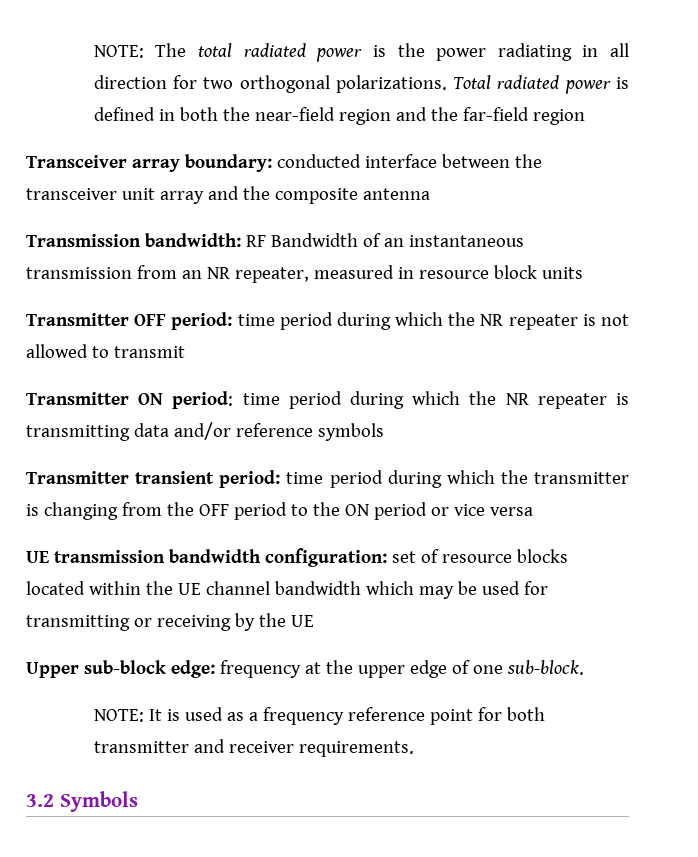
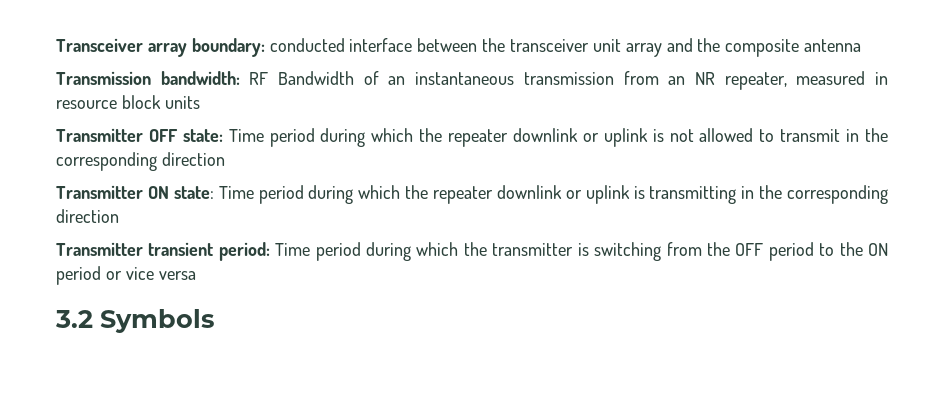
- NOTE: The total radiated power is the power radiating in all direction for two orthogonal polarizations. Total radiated power is defined in both the near-field region and the far-field region
- Transmitter OFF period: time period during which the NR repeater is not allowed to transmit
+ Transmitter OFF state: Time period during which the repeater downlink or uplink is not allowed to transmit in the corresponding direction
- Transmitter ON period: time period during which the NR repeater is transmitting data and/or reference symbols
+ Transmitter ON state: Time period during which the repeater downlink or uplink is transmitting in the corresponding direction
- Transmitter transient period: time period during which the transmitter is changing from the OFF period to the ON period or vice versa
+ Transmitter transient period: Time period during which the transmitter is switching from the OFF period to the ON period or vice versa
- UE transmission bandwidth configuration: set of resource blocks located within the UE channel bandwidth which may be used for transmitting or receiving by the UE
- Upper sub-block edge: frequency at the upper edge of one sub-block.
- NOTE: It is used as a frequency reference point for both transmitter and receiver requirements.

